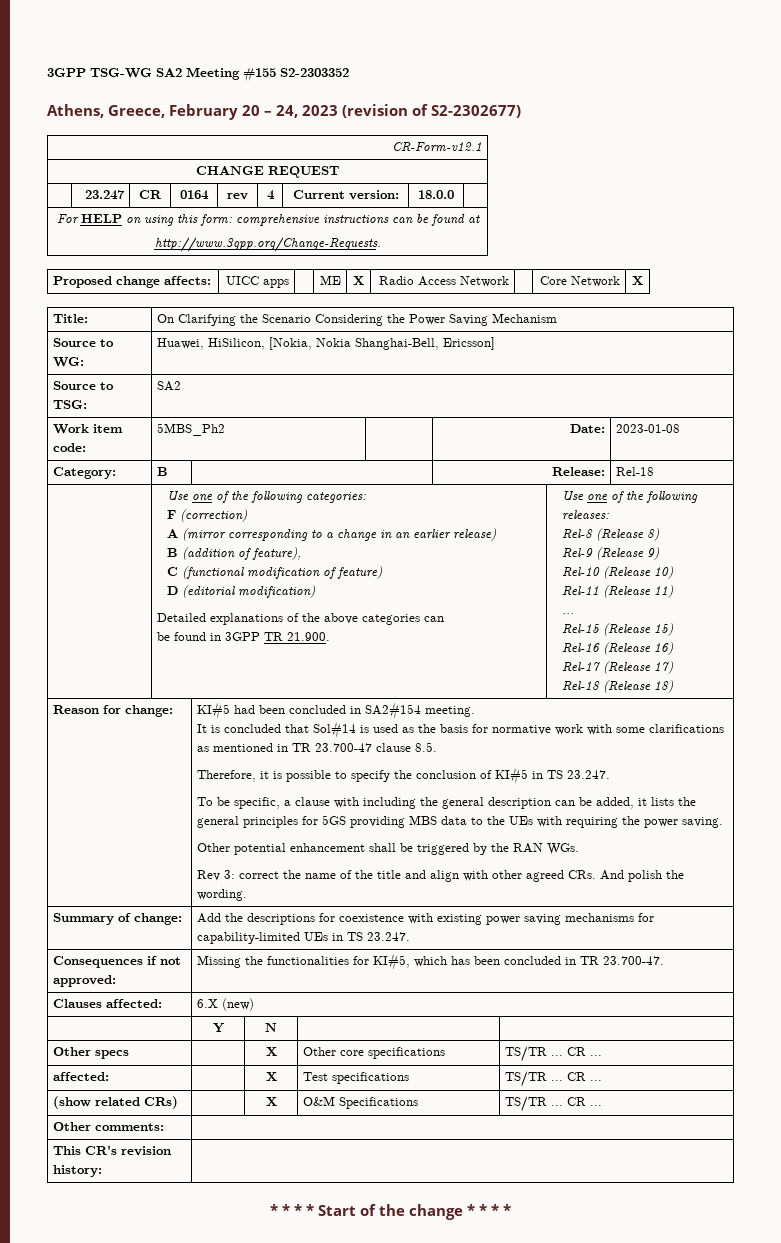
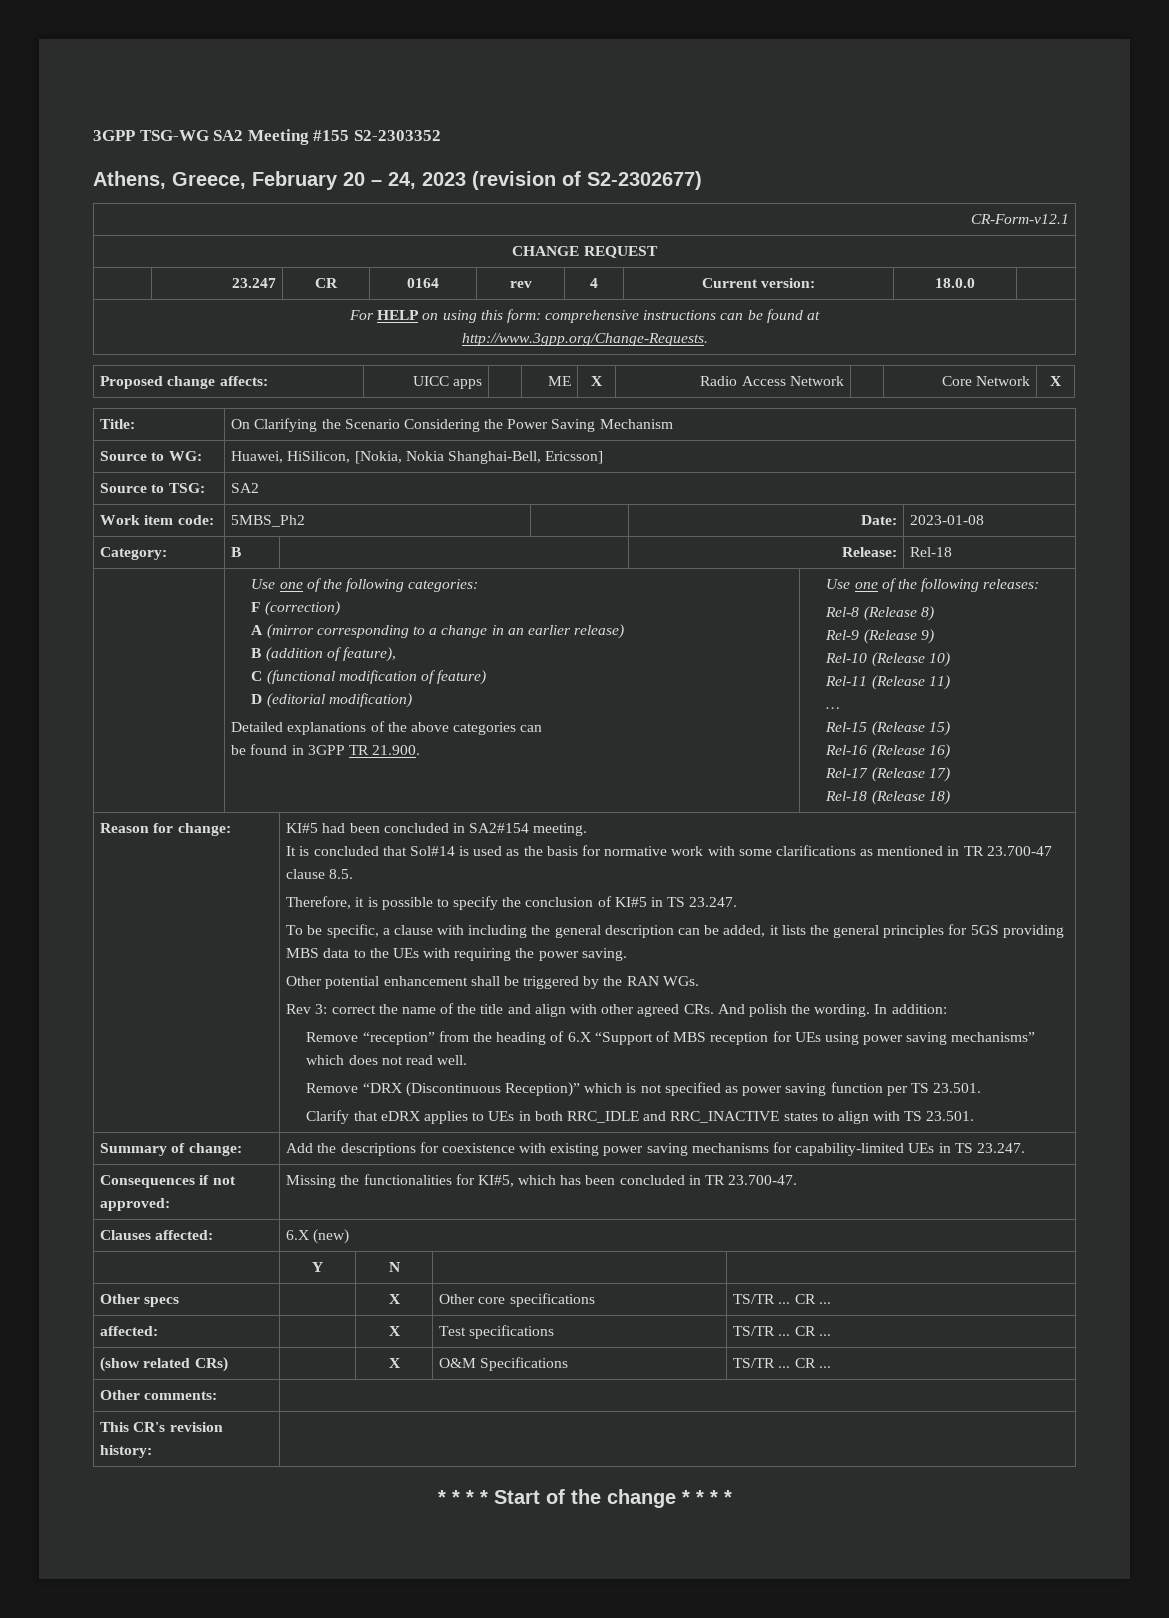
+ In addition:
+ Remove “reception” from the heading of 6.X “Support of MBS reception for UEs using power saving mechanisms” which does not read well.
+ Remove “DRX (Discontinuous Reception)” which is not specified as power saving function per TS 23.501.
+ Clarify that eDRX applies to UEs in both RRC_IDLE and RRC_INACTIVE states to align with TS 23.501.

